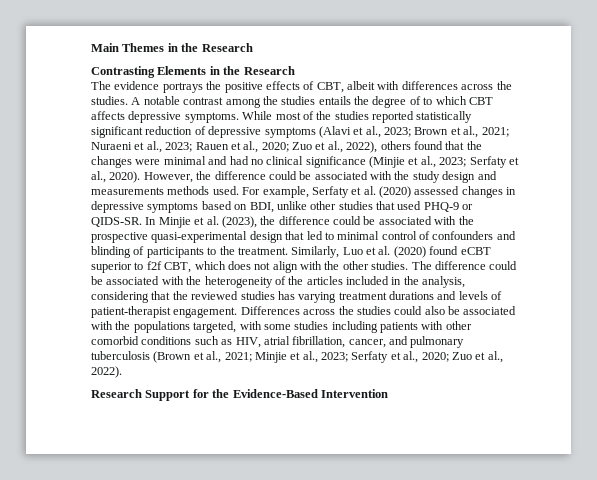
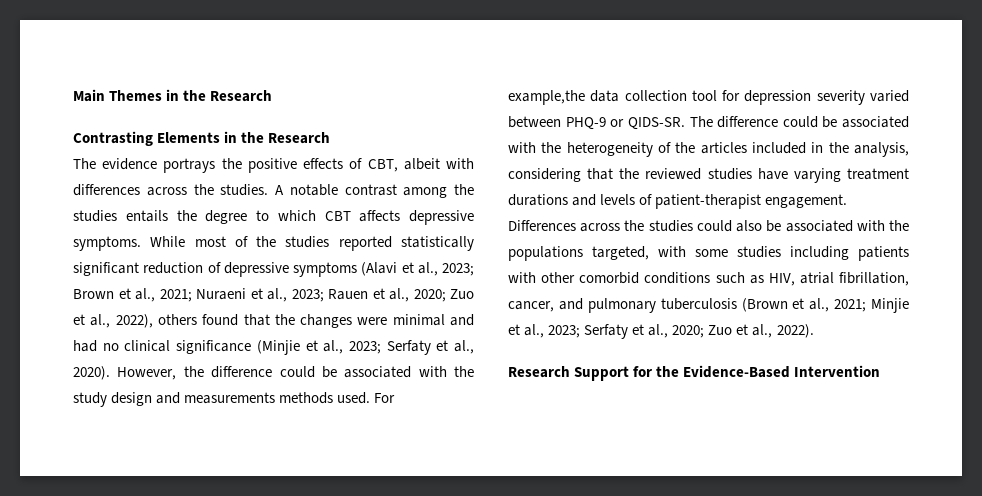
- A notable contrast among the studies entails the degree of to which CBT affects depressive symptoms.
+ A notable contrast among the studies entails the degree to which CBT affects depressive symptoms.
- For example, Serfaty et al. (2020) assessed changes in depressive symptoms based on BDI, unlike other studies that used PHQ-9 or QIDS-SR. In Minjie et al. (2023), the difference could be associated with the prospective quasi-experimental design that led to minimal control of confounders and blinding of participants to the treatment. Similarly, Luo et al. (2020) found eCBT superior to f2f CBT, which does not align with the other studies.
+ For example,the data collection tool for depression severity varied between PHQ-9 or QIDS-SR.
- The difference could be associated with the heterogeneity of the articles included in the analysis, considering that the reviewed studies has varying treatment durations and levels of patient-therapist engagement.
+ The difference could be associated with the heterogeneity of the articles included in the analysis, considering that the reviewed studies have varying treatment durations and levels of patient-therapist engagement.

